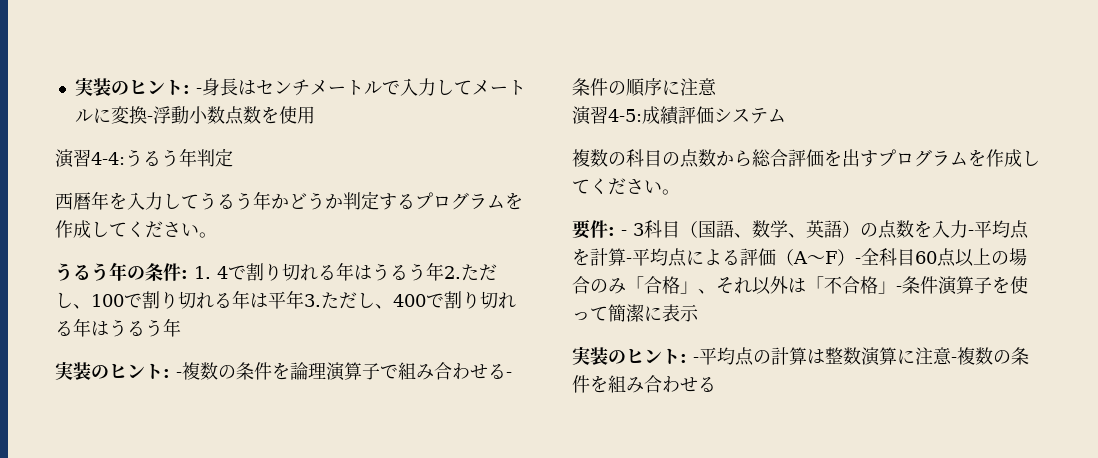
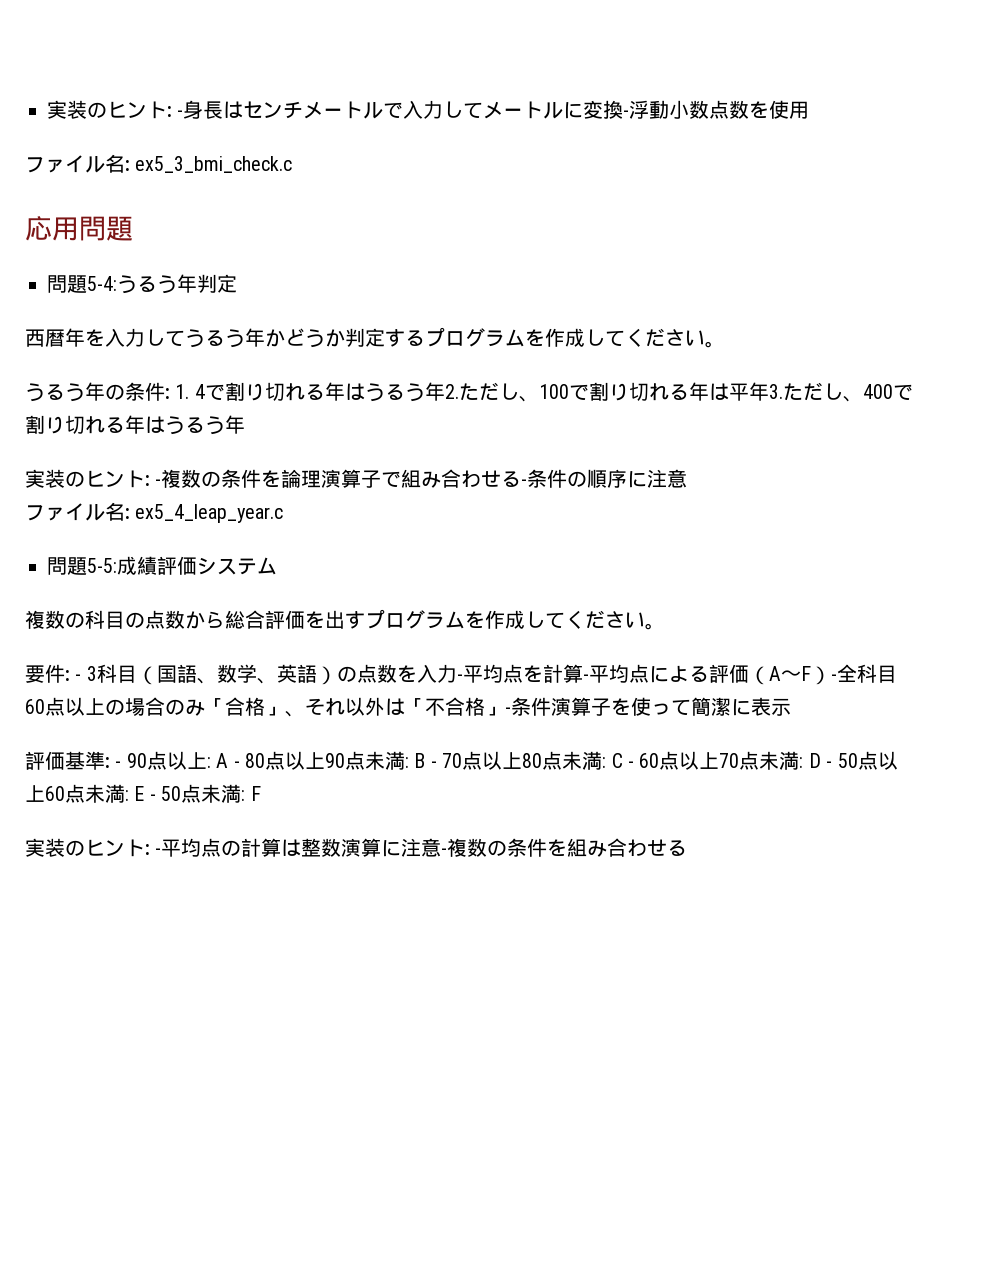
- 演習4-4:うるう年判定
+ ファイル名: ex5_3_bmi_check.c
+ 応用問題
+ 問題5-4:うるう年判定
- 演習4-5:成績評価システム
+ ファイル名: ex5_4_leap_year.c
+ 問題5-5:成績評価システム
+ 評価基準: - 90点以上: A - 80点以上90点未満: B - 70点以上80点未満: C - 60点以上70点未満: D - 50点以上60点未満: E - 50点未満: F

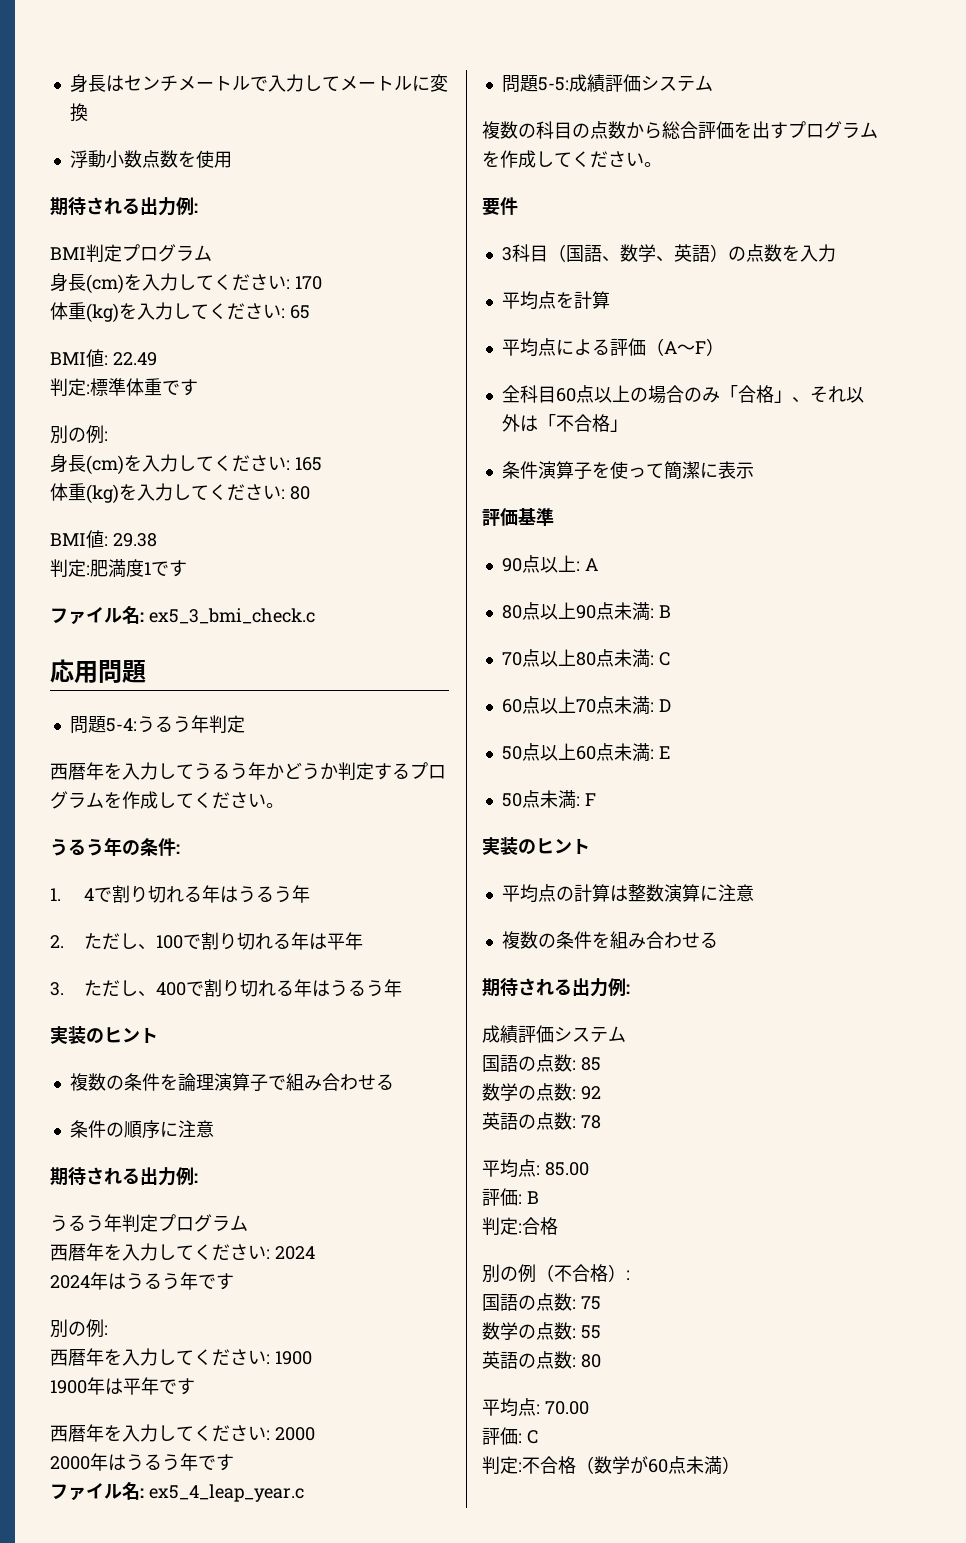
- 実装のヒント: -身長はセンチメートルで入力してメートルに変換-浮動小数点数を使用
+ 身長はセンチメートルで入力してメートルに変換
+ 浮動小数点数を使用
+ 期待される出力例:
+ BMI判定プログラム
+ 身長(cm)を入力してください: 170
+ 体重(kg)を入力してください: 65
+ BMI値: 22.49
+ 判定:標準体重です
+ 別の例:
+ 身長(cm)を入力してください: 165
+ 体重(kg)を入力してください: 80
+ BMI値: 29.38
+ 判定:肥満度1です
- うるう年の条件: 1. 4で割り切れる年はうるう年2.ただし、100で割り切れる年は平年3.ただし、400で割り切れる年はうるう年
- 実装のヒント: -複数の条件を論理演算子で組み合わせる-条件の順序に注意
+ うるう年の条件:
+ 1. 4で割り切れる年はうるう年
+ 2.ただし、100で割り切れる年は平年
+ 3.ただし、400で割り切れる年はうるう年
+ 実装のヒント
+ 複数の条件を論理演算子で組み合わせる
+ 条件の順序に注意
+ 期待される出力例:
+ うるう年判定プログラム
+ 西暦年を入力してください: 2024
+ 2024年はうるう年です
+ 別の例:
+ 西暦年を入力してください: 1900
+ 1900年は平年です
+ 西暦年を入力してください: 2000
+ 2000年はうるう年です
- 要件: - 3科目（国語、数学、英語）の点数を入力-平均点を計算-平均点による評価（A〜F）-全科目60点以上の場合のみ「合格」、それ以外は「不合格」-条件演算子を使って簡潔に表示
+ 要件
+ 3科目（国語、数学、英語）の点数を入力
+ 平均点を計算
+ 平均点による評価（A〜F）
+ 全科目60点以上の場合のみ「合格」、それ以外は「不合格」
+ 条件演算子を使って簡潔に表示
- 評価基準: - 90点以上: A - 80点以上90点未満: B - 70点以上80点未満: C - 60点以上70点未満: D - 50点以上60点未満: E - 50点未満: F
- 実装のヒント: -平均点の計算は整数演算に注意-複数の条件を組み合わせる
+ 評価基準
+ 90点以上: A
+ 80点以上90点未満: B
+ 70点以上80点未満: C
+ 60点以上70点未満: D
+ 50点以上60点未満: E
+ 50点未満: F
+ 実装のヒント
+ 平均点の計算は整数演算に注意
+ 複数の条件を組み合わせる
+ 期待される出力例:
+ 成績評価システム
+ 国語の点数: 85
+ 数学の点数: 92
+ 英語の点数: 78
+ 平均点: 85.00
+ 評価: B
+ 判定:合格
+ 別の例（不合格）:
+ 国語の点数: 75
+ 数学の点数: 55
+ 英語の点数: 80
+ 平均点: 70.00
+ 評価: C
+ 判定:不合格（数学が60点未満）

